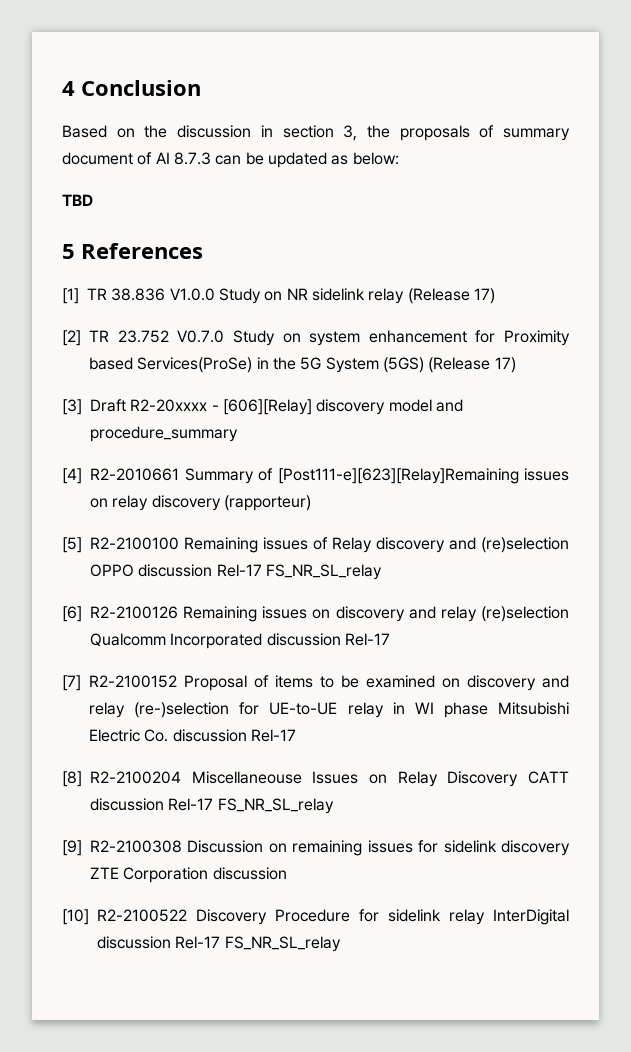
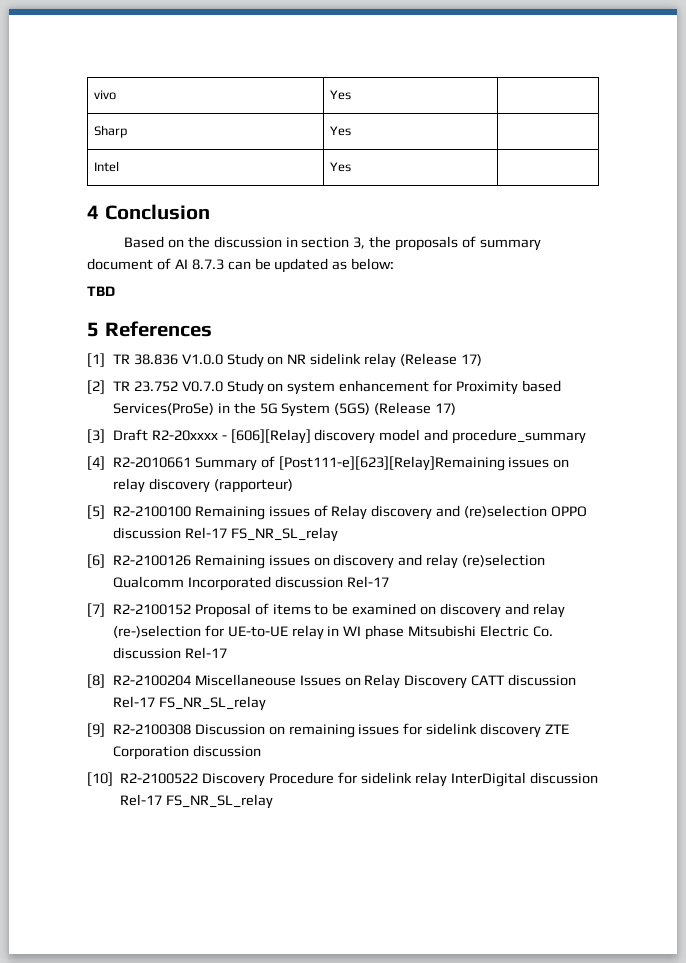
+ vivo | Yes |
+ Sharp | Yes |
+ Intel | Yes |

